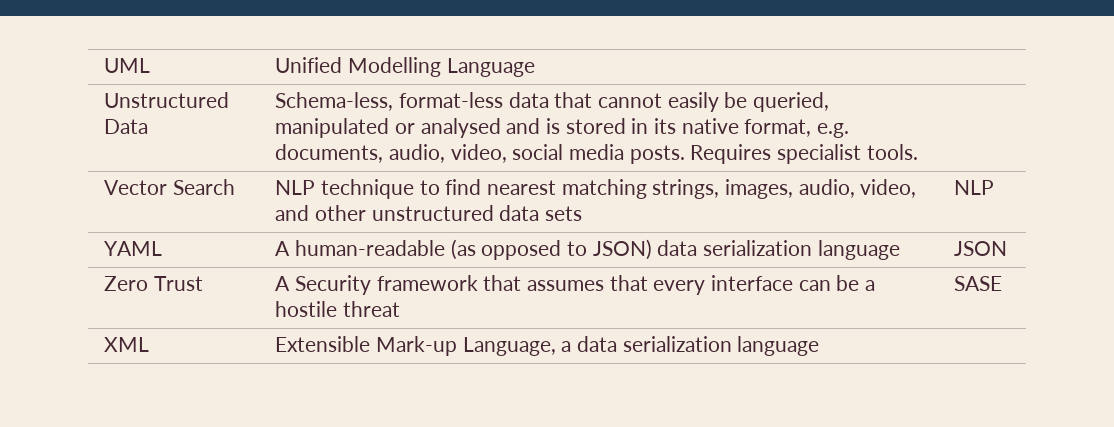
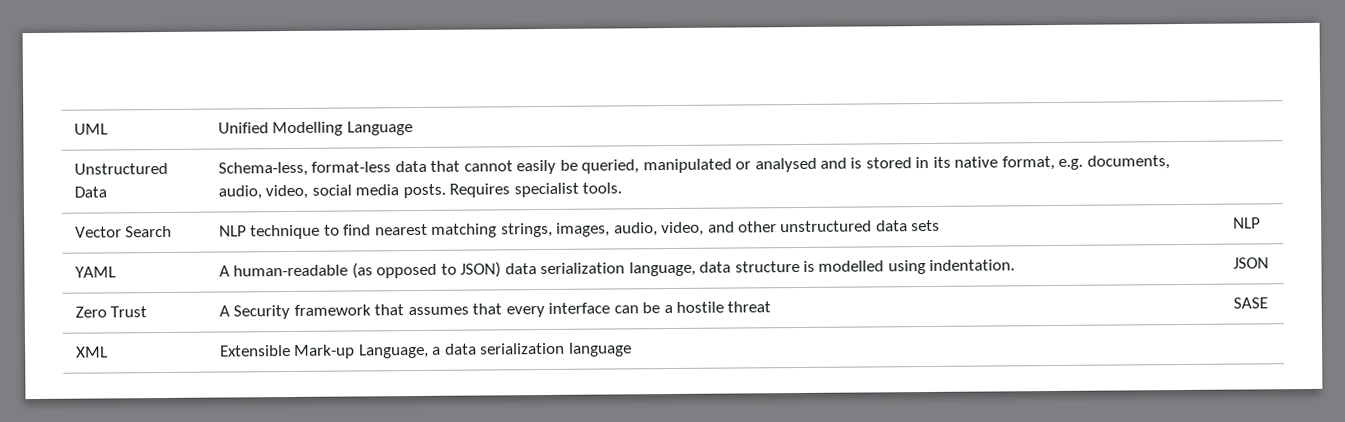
- YAML | A human-readable (as opposed to JSON) data serialization language | JSON
+ YAML | A human-readable (as opposed to JSON) data serialization language, data structure is modelled using indentation. | JSON

